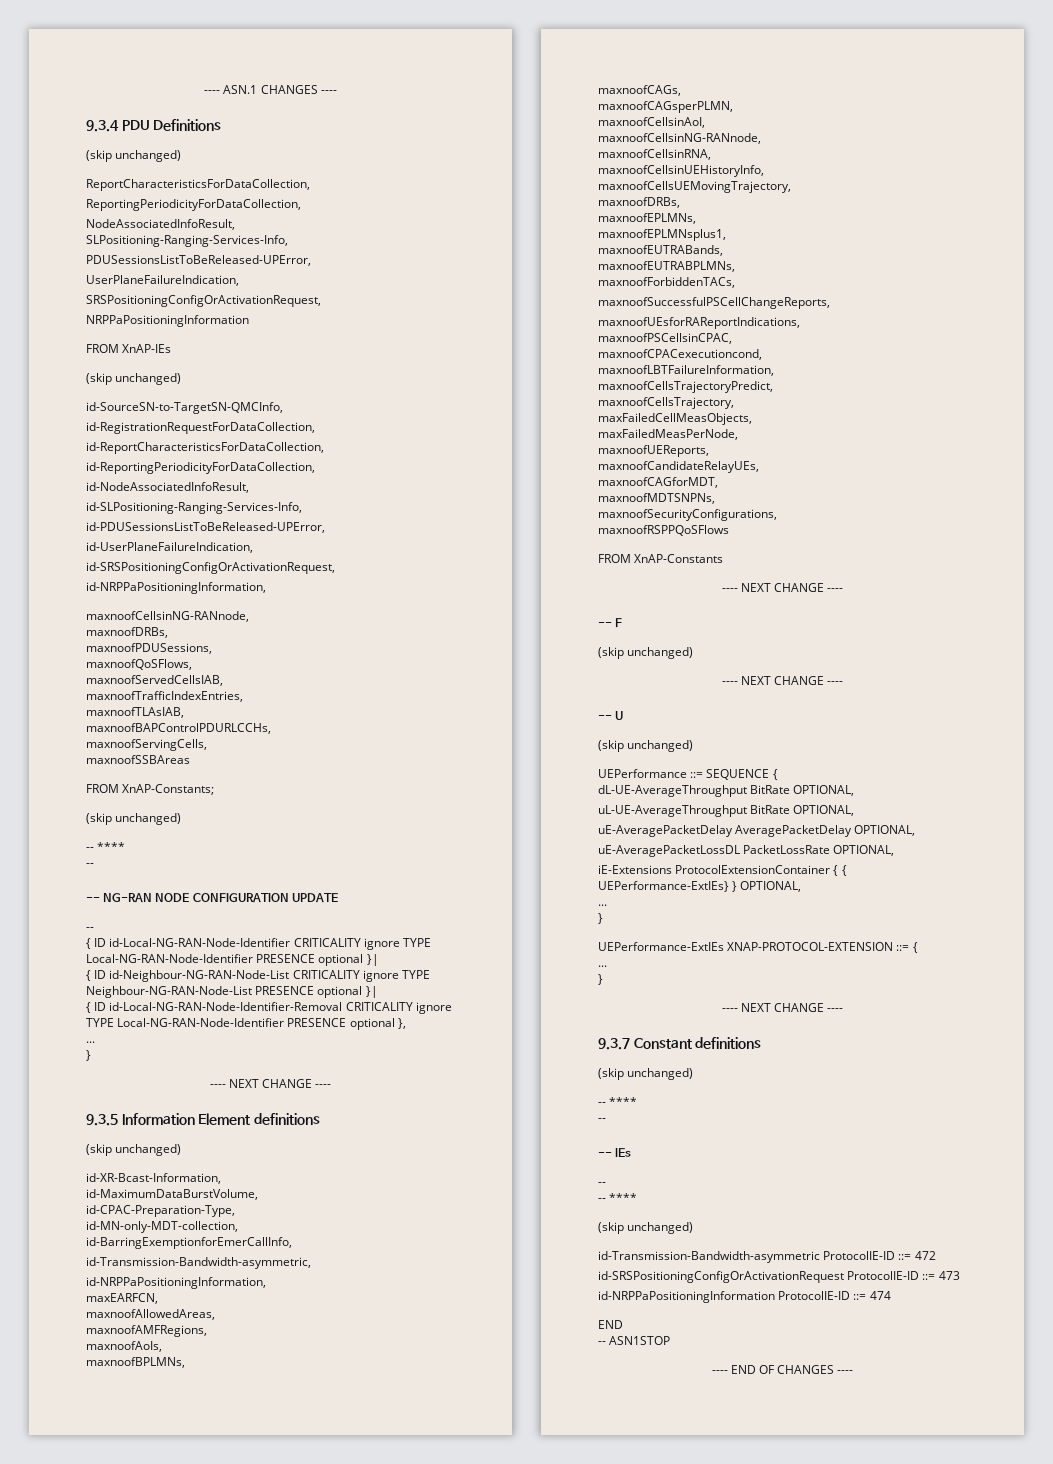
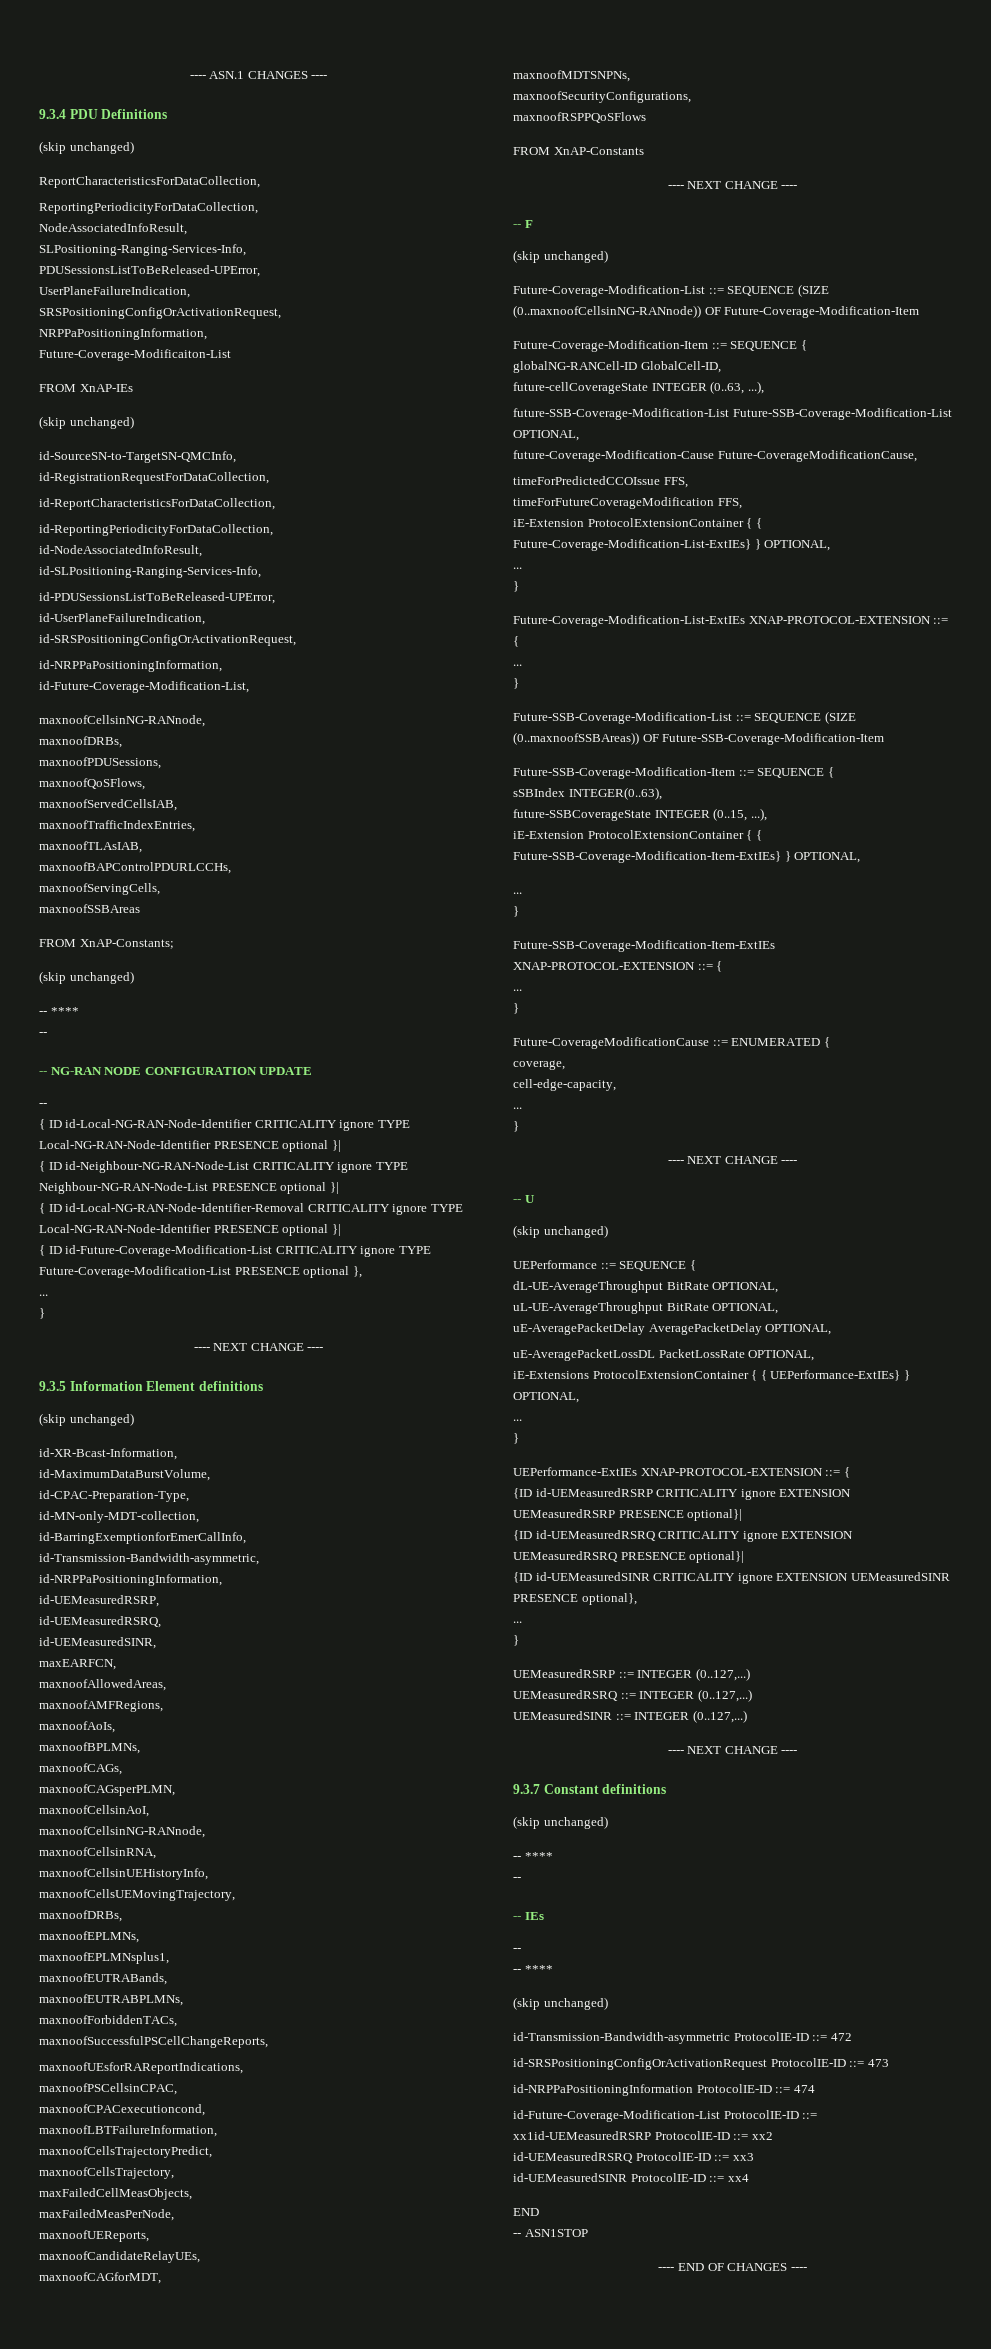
- NRPPaPositioningInformation
+ NRPPaPositioningInformation,
+ Future-Coverage-Modificaiton-List
+ id-Future-Coverage-Modification-List,
- { ID id-Local-NG-RAN-Node-Identifier-Removal CRITICALITY ignore TYPE Local-NG-RAN-Node-Identifier PRESENCE optional },
+ { ID id-Local-NG-RAN-Node-Identifier-Removal CRITICALITY ignore TYPE Local-NG-RAN-Node-Identifier PRESENCE optional }|
+ { ID id-Future-Coverage-Modification-List CRITICALITY ignore TYPE Future-Coverage-Modification-List PRESENCE optional },
+ id-UEMeasuredRSRP,
+ id-UEMeasuredRSRQ,
+ id-UEMeasuredSINR,
+ Future-Coverage-Modification-List ::= SEQUENCE (SIZE (0..maxnoofCellsinNG-RANnode)) OF Future-Coverage-Modification-Item
+ Future-Coverage-Modification-Item ::= SEQUENCE {
+ globalNG-RANCell-ID GlobalCell-ID,
+ future-cellCoverageState INTEGER (0..63, ...),
+ future-SSB-Coverage-Modification-List Future-SSB-Coverage-Modification-List OPTIONAL,
+ future-Coverage-Modification-Cause Future-CoverageModificationCause,
+ timeForPredictedCCOIssue FFS,
+ timeForFutureCoverageModification FFS,
+ iE-Extension ProtocolExtensionContainer { { Future-Coverage-Modification-List-ExtIEs} } OPTIONAL,
+ ...
+ }
+ Future-Coverage-Modification-List-ExtIEs XNAP-PROTOCOL-EXTENSION ::= {
+ ...
+ }
+ Future-SSB-Coverage-Modification-List ::= SEQUENCE (SIZE (0..maxnoofSSBAreas)) OF Future-SSB-Coverage-Modification-Item
+ Future-SSB-Coverage-Modification-Item ::= SEQUENCE {
+ sSBIndex INTEGER(0..63),
+ future-SSBCoverageState INTEGER (0..15, ...),
+ iE-Extension ProtocolExtensionContainer { { Future-SSB-Coverage-Modification-Item-ExtIEs} } OPTIONAL,
+ ...
+ }
+ Future-SSB-Coverage-Modification-Item-ExtIEs XNAP-PROTOCOL-EXTENSION ::= {
+ ...
+ }
+ Future-CoverageModificationCause ::= ENUMERATED {
+ coverage,
+ cell-edge-capacity,
+ ...
+ }
  UEPerformance-ExtIEs XNAP-PROTOCOL-EXTENSION ::= {
+ {ID id-UEMeasuredRSRP CRITICALITY ignore EXTENSION UEMeasuredRSRP PRESENCE optional}|
+ {ID id-UEMeasuredRSRQ CRITICALITY ignore EXTENSION UEMeasuredRSRQ PRESENCE optional}|
+ {ID id-UEMeasuredSINR CRITICALITY ignore EXTENSION UEMeasuredSINR PRESENCE optional},
  ...
  }
+ UEMeasuredRSRP ::= INTEGER (0..127,...)
+ UEMeasuredRSRQ ::= INTEGER (0..127,...)
+ UEMeasuredSINR ::= INTEGER (0..127,...)
+ id-Future-Coverage-Modification-List ProtocolIE-ID ::= xx1id-UEMeasuredRSRP ProtocolIE-ID ::= xx2
+ id-UEMeasuredRSRQ ProtocolIE-ID ::= xx3
+ id-UEMeasuredSINR ProtocolIE-ID ::= xx4

